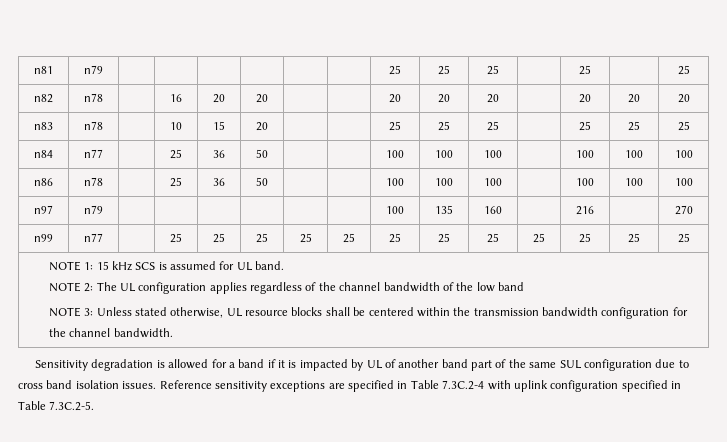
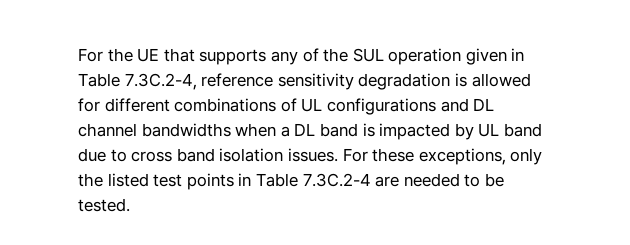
- n81 | n79 | | | | | | | 25 | 25 | 25 | | 25 | | 25
- n82 | n78 | | 16 | 20 | 20 | | | 20 | 20 | 20 | | 20 | 20 | 20
- n83 | n78 | | 10 | 15 | 20 | | | 25 | 25 | 25 | | 25 | 25 | 25
- n84 | n77 | | 25 | 36 | 50 | | | 100 | 100 | 100 | | 100 | 100 | 100
- n86 | n78 | | 25 | 36 | 50 | | | 100 | 100 | 100 | | 100 | 100 | 100
- n97 | n79 | | | | | | | 100 | 135 | 160 | | 216 | | 270
- n99 | n77 | | 25 | 25 | 25 | 25 | 25 | 25 | 25 | 25 | 25 | 25 | 25 | 25
- NOTE 1: 15 kHz SCS is assumed for UL band.
- NOTE 2: The UL configuration applies regardless of the channel bandwidth of the low band
- NOTE 3: Unless stated otherwise, UL resource blocks shall be centered within the transmission bandwidth configuration for the channel bandwidth.
- Sensitivity degradation is allowed for a band if it is impacted by UL of another band part of the same SUL configuration due to cross band isolation issues.
+ For the UE that supports any of the SUL operation given in Table 7.3C.2-4, reference sensitivity degradation is allowed for different combinations of UL configurations and DL channel bandwidths when a DL band is impacted by UL band due to cross band isolation issues.
- Reference sensitivity exceptions are specified in Table 7.3C.2-4 with uplink configuration specified in Table 7.3C.2-5.
+ For these exceptions, only the listed test points in Table 7.3C.2-4 are needed to be tested.

